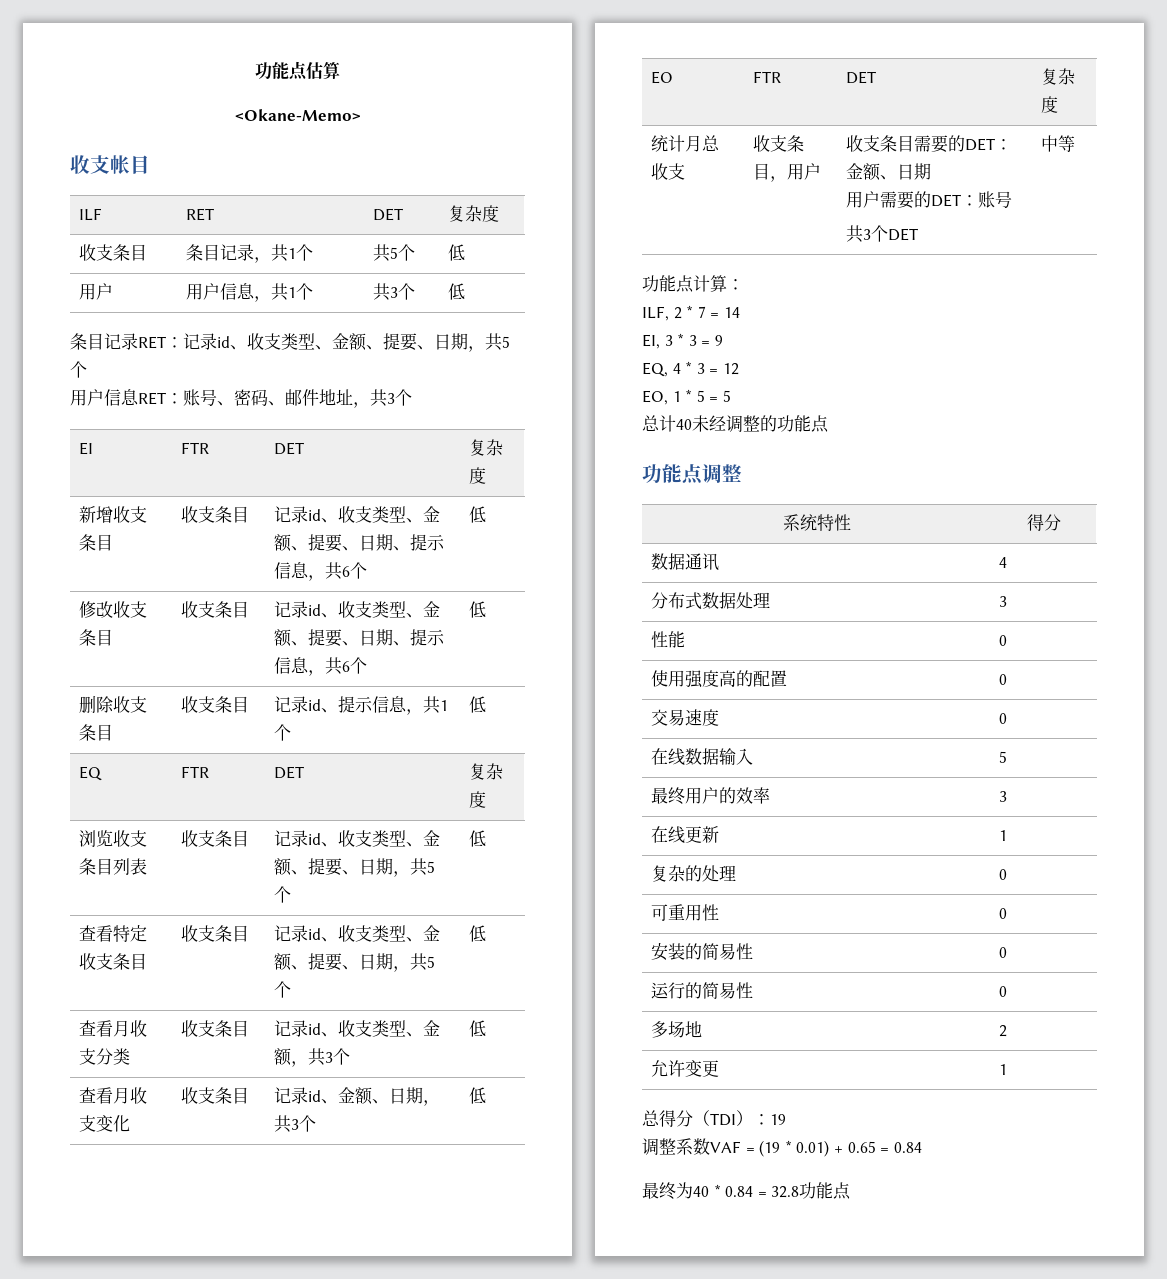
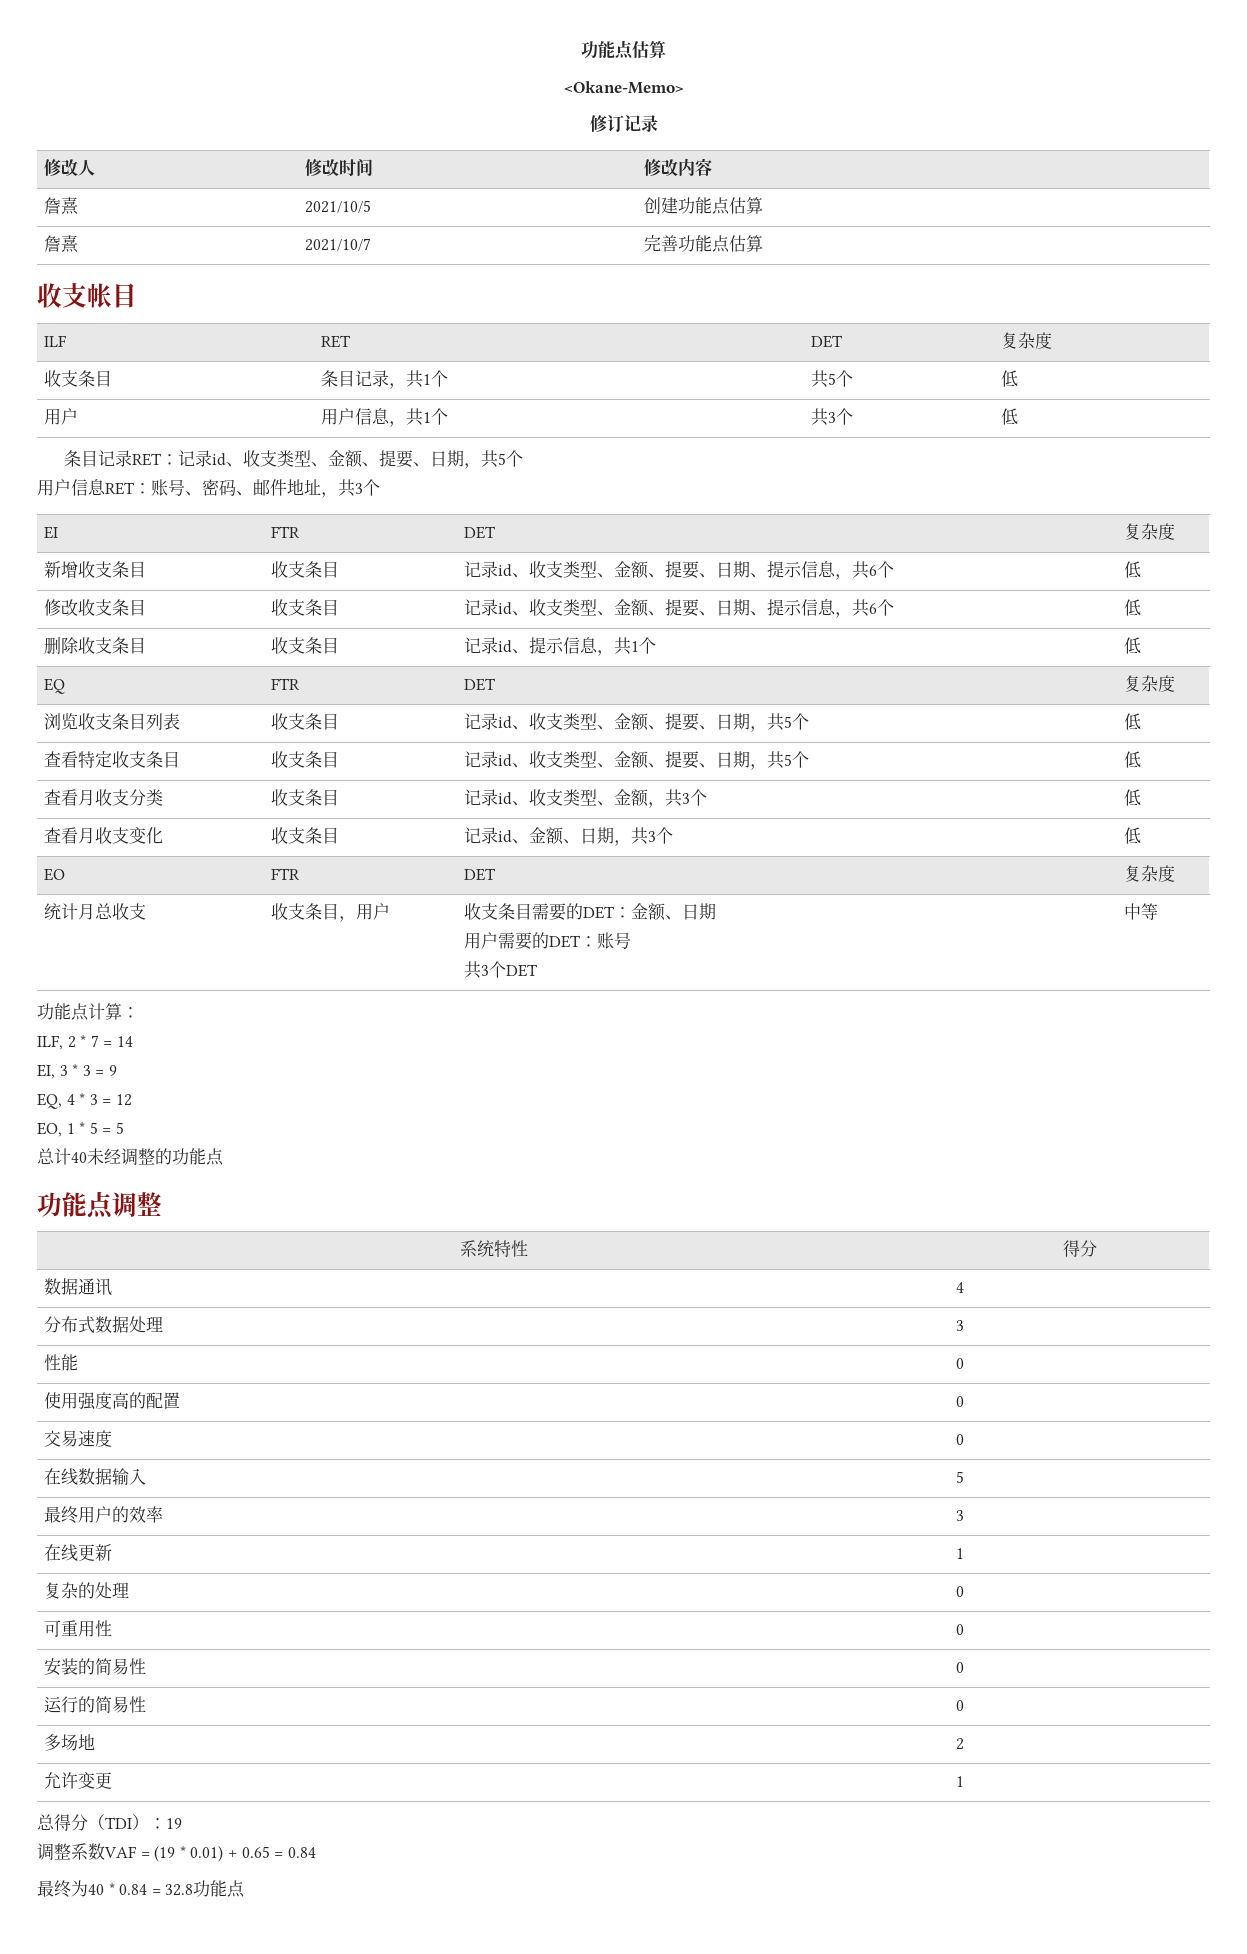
+ 修订记录
+ 修改人 | 修改时间 | 修改内容
+ 詹熹 | 2021/10/5 | 创建功能点估算
+ 詹熹 | 2021/10/7 | 完善功能点估算

